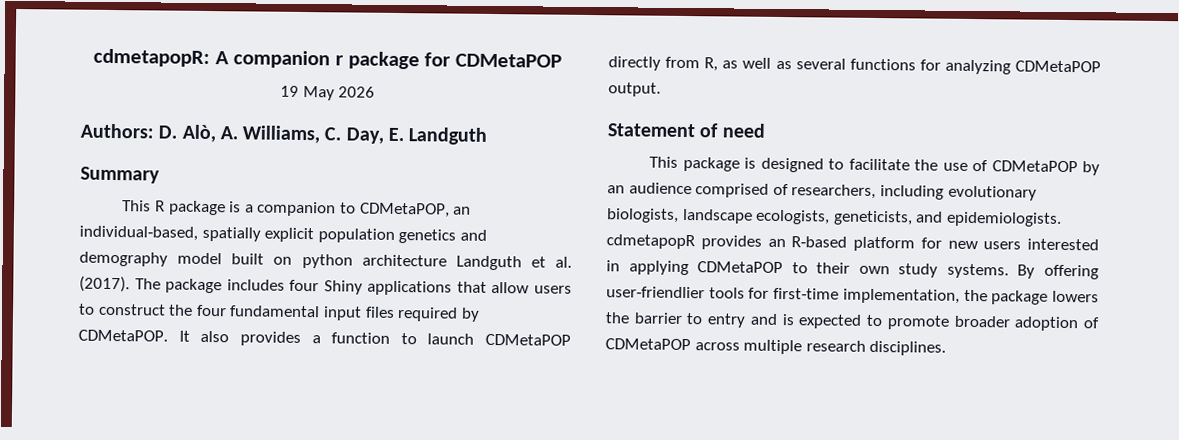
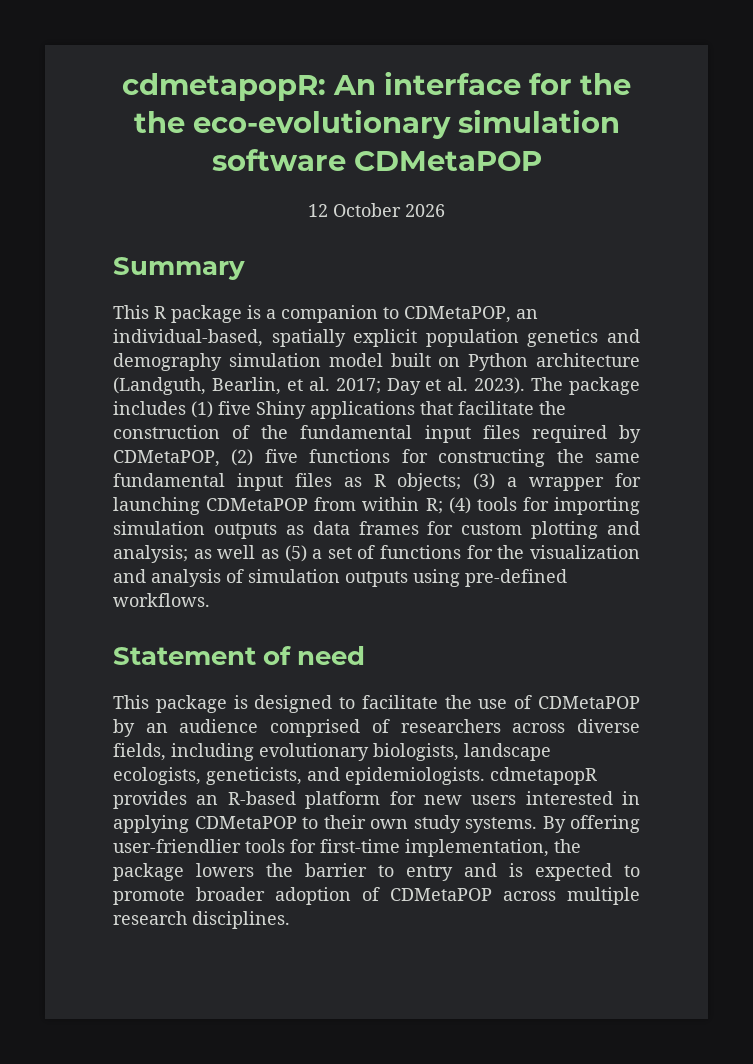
- cdmetapopR: A companion r package for CDMetaPOP
+ cdmetapopR: An interface for the the eco-evolutionary simulation software CDMetaPOP
- 19 May 2026
+ 12 October 2026
- Authors: D. Alò, A. Williams, C. Day, E. Landguth
- This R package is a companion to CDMetaPOP, an individual‑based, spatially explicit population genetics and demography model built on python architecture Landguth et al. (2017).
+ This R package is a companion to CDMetaPOP, an individual‑based, spatially explicit population genetics and demography simulation model built on Python architecture (Landguth, Bearlin, et al. 2017; Day et al. 2023).
- The package includes four Shiny applications that allow users to construct the four fundamental input files required by CDMetaPOP. It also provides a function to launch CDMetaPOP directly from R, as well as several functions for analyzing CDMetaPOP output.
+ The package includes (1) five Shiny applications that facilitate the construction of the fundamental input files required by CDMetaPOP, (2) five functions for constructing the same fundamental input files as R objects; (3) a wrapper for launching CDMetaPOP from within R; (4) tools for importing simulation outputs as data frames for custom plotting and analysis; as well as (5) a set of functions for the visualization and analysis of simulation outputs using pre-defined workflows.
- This package is designed to facilitate the use of CDMetaPOP by an audience comprised of researchers, including evolutionary biologists, landscape ecologists, geneticists, and epidemiologists. cdmetapopR provides an R‑based platform for new users interested in applying CDMetaPOP to their own study systems.
+ This package is designed to facilitate the use of CDMetaPOP by an audience comprised of researchers across diverse fields, including evolutionary biologists, landscape ecologists, geneticists, and epidemiologists. cdmetapopR provides an R‑based platform for new users interested in applying CDMetaPOP to their own study systems.

